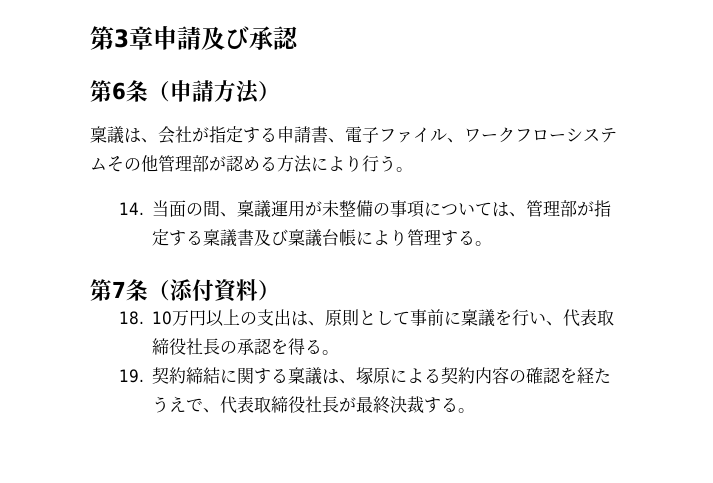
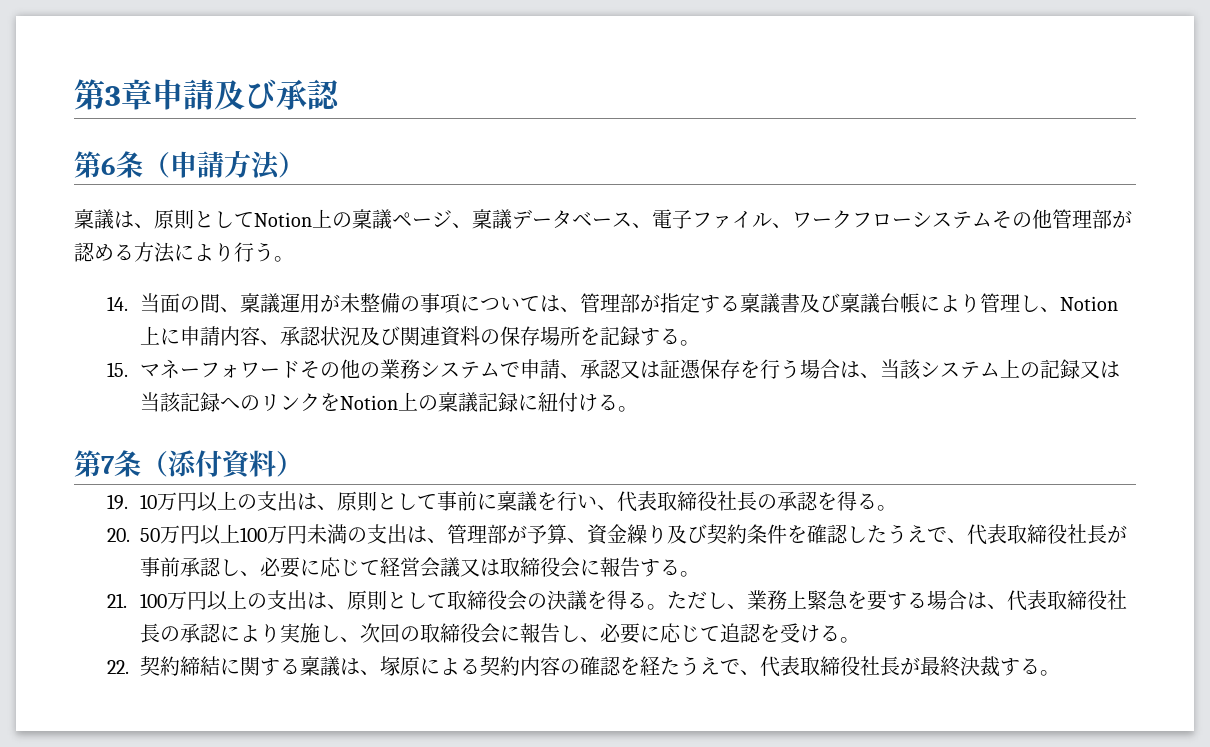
- 稟議は、会社が指定する申請書、電子ファイル、ワークフローシステムその他管理部が認める方法により行う。
+ 稟議は、原則としてNotion上の稟議ページ、稟議データベース、電子ファイル、ワークフローシステムその他管理部が認める方法により行う。
- 14.当面の間、稟議運用が未整備の事項については、管理部が指定する稟議書及び稟議台帳により管理する。
+ 14.当面の間、稟議運用が未整備の事項については、管理部が指定する稟議書及び稟議台帳により管理し、Notion上に申請内容、承認状況及び関連資料の保存場所を記録する。
+ 15.マネーフォワードその他の業務システムで申請、承認又は証憑保存を行う場合は、当該システム上の記録又は当該記録へのリンクをNotion上の稟議記録に紐付ける。
- 18. 10万円以上の支出は、原則として事前に稟議を行い、代表取締役社長の承認を得る。
+ 19. 10万円以上の支出は、原則として事前に稟議を行い、代表取締役社長の承認を得る。
- 19.契約締結に関する稟議は、塚原による契約内容の確認を経たうえで、代表取締役社長が最終決裁する。
+ 20. 50万円以上100万円未満の支出は、管理部が予算、資金繰り及び契約条件を確認したうえで、代表取締役社長が事前承認し、必要に応じて経営会議又は取締役会に報告する。
+ 21. 100万円以上の支出は、原則として取締役会の決議を得る。ただし、業務上緊急を要する場合は、代表取締役社長の承認により実施し、次回の取締役会に報告し、必要に応じて追認を受ける。
+ 22.契約締結に関する稟議は、塚原による契約内容の確認を経たうえで、代表取締役社長が最終決裁する。

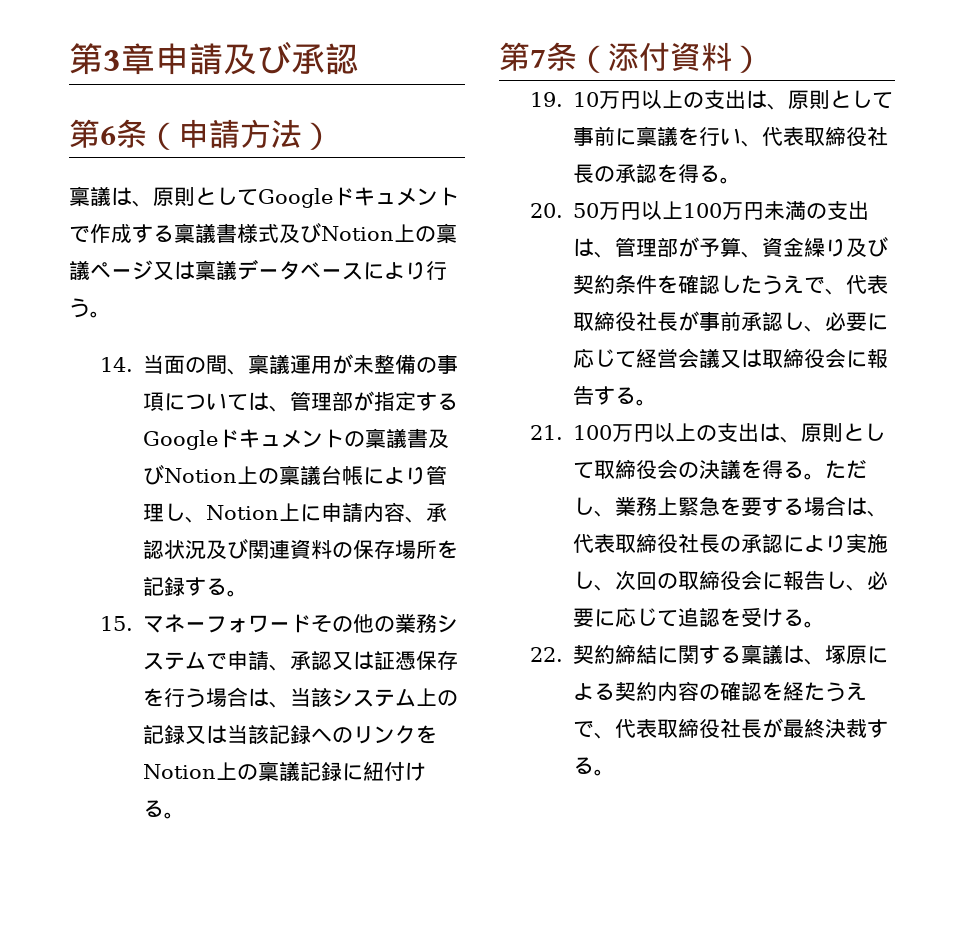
- 稟議は、原則としてNotion上の稟議ページ、稟議データベース、電子ファイル、ワークフローシステムその他管理部が認める方法により行う。
+ 稟議は、原則としてGoogleドキュメントで作成する稟議書様式及びNotion上の稟議ページ又は稟議データベースにより行う。
- 14.当面の間、稟議運用が未整備の事項については、管理部が指定する稟議書及び稟議台帳により管理し、Notion上に申請内容、承認状況及び関連資料の保存場所を記録する。
+ 14.当面の間、稟議運用が未整備の事項については、管理部が指定するGoogleドキュメントの稟議書及びNotion上の稟議台帳により管理し、Notion上に申請内容、承認状況及び関連資料の保存場所を記録する。

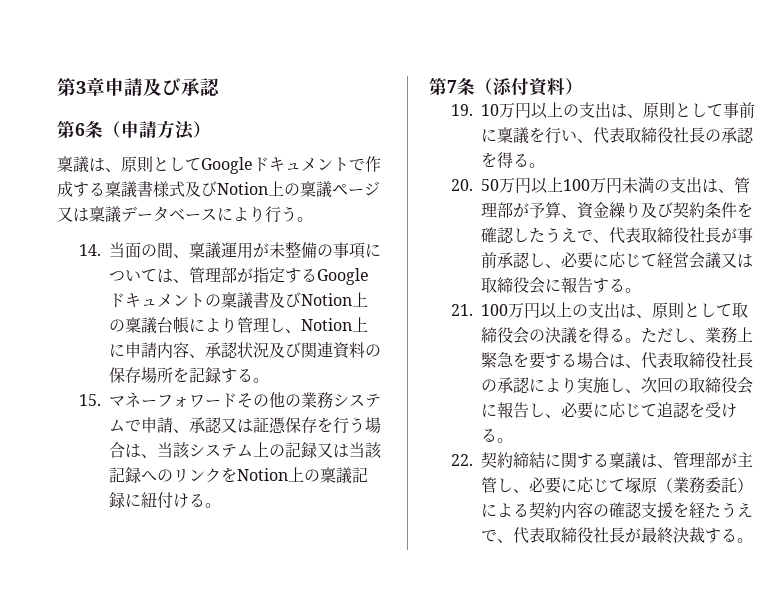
- 22.契約締結に関する稟議は、塚原による契約内容の確認を経たうえで、代表取締役社長が最終決裁する。
+ 22.契約締結に関する稟議は、管理部が主管し、必要に応じて塚原（業務委託）による契約内容の確認支援を経たうえで、代表取締役社長が最終決裁する。

